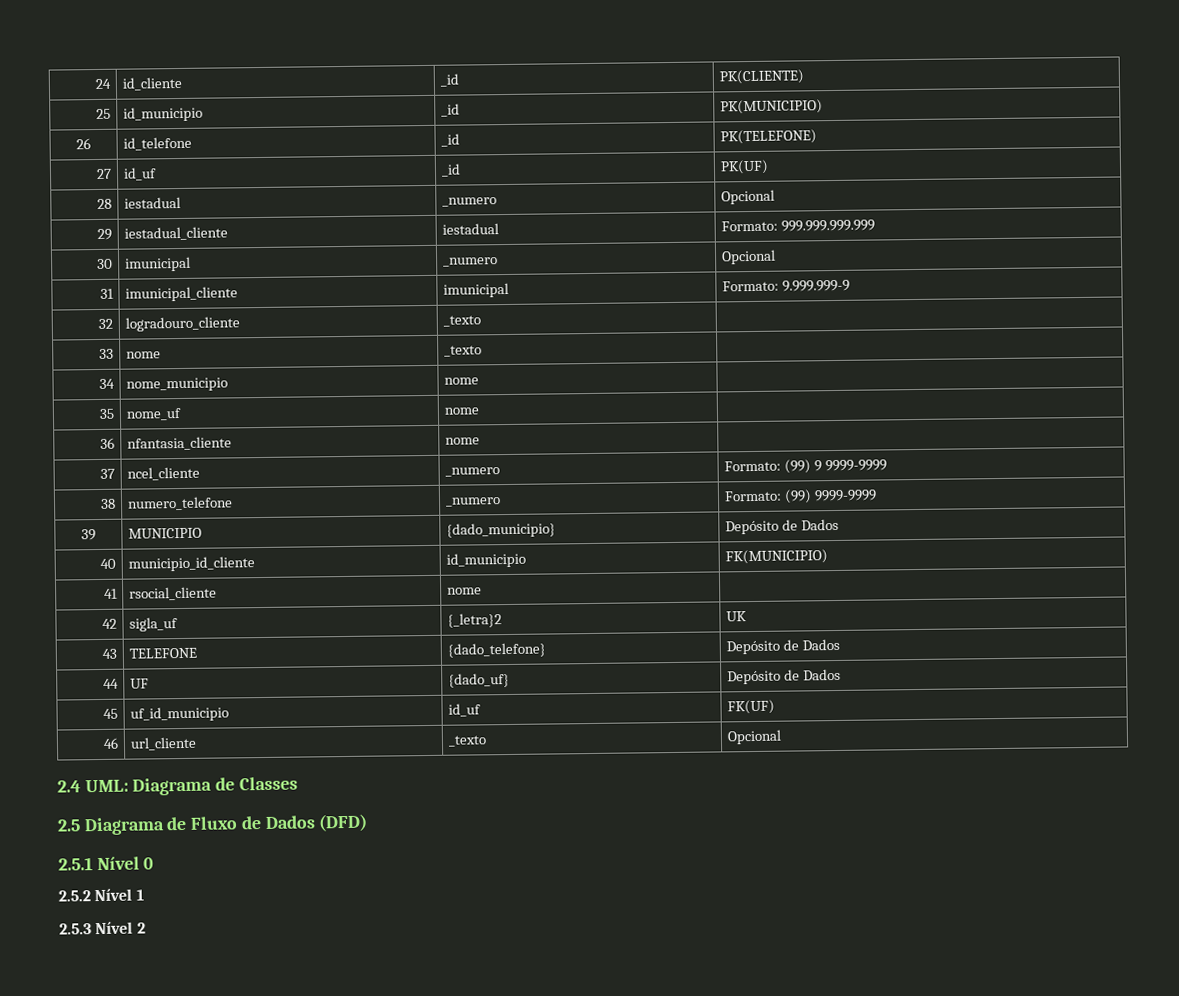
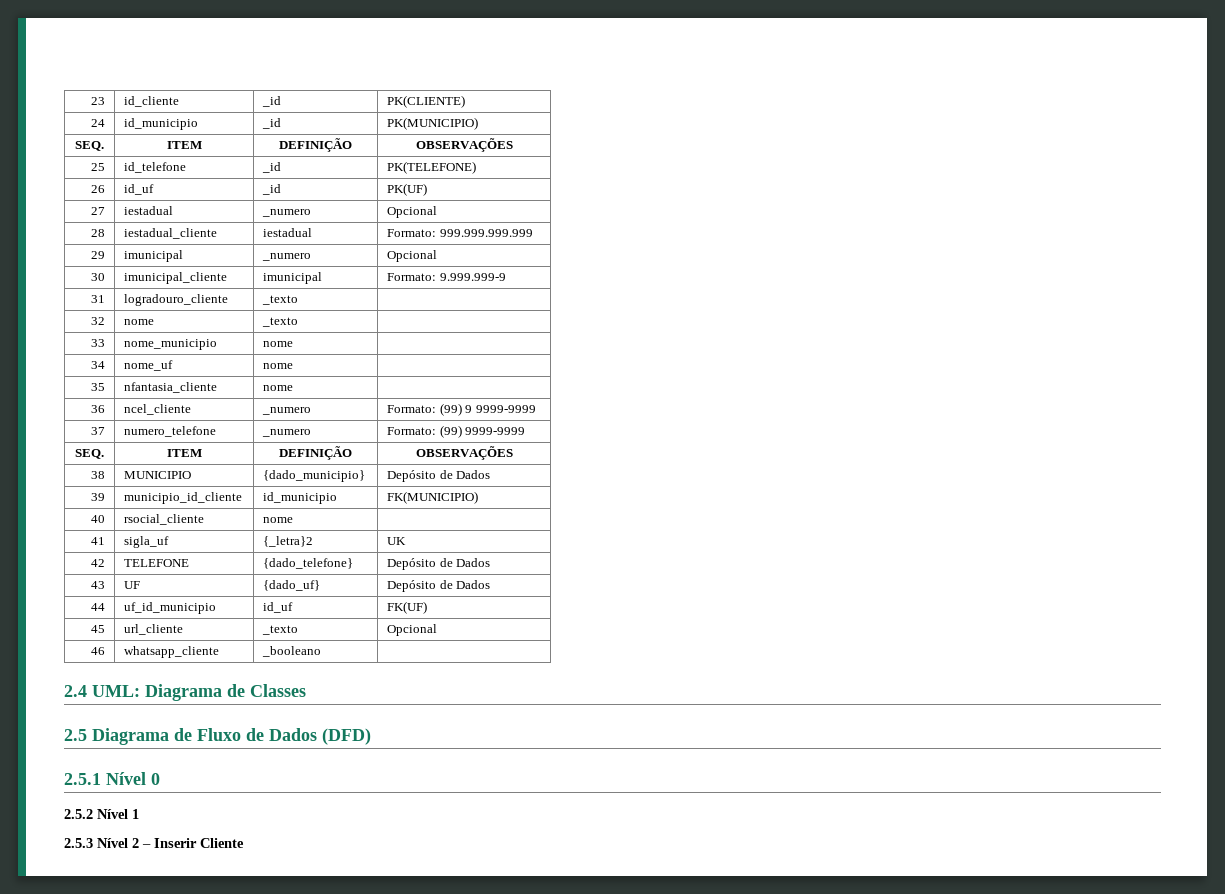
- 24 | id_cliente | _id | PK(CLIENTE)
+ 23 | id_cliente | _id | PK(CLIENTE)
- 25 | id_municipio | _id | PK(MUNICIPIO)
- 26 | id_telefone | _id | PK(TELEFONE)
+ 24 | id_municipio | _id | PK(MUNICIPIO)
+ SEQ. | ITEM | DEFINIÇÃO | OBSERVAÇÕES
+ 25 | id_telefone | _id | PK(TELEFONE)
- 27 | id_uf | _id | PK(UF)
+ 26 | id_uf | _id | PK(UF)
- 28 | iestadual | _numero | Opcional
+ 27 | iestadual | _numero | Opcional
- 29 | iestadual_cliente | iestadual | Formato: 999.999.999.999
+ 28 | iestadual_cliente | iestadual | Formato: 999.999.999.999
- 30 | imunicipal | _numero | Opcional
+ 29 | imunicipal | _numero | Opcional
- 31 | imunicipal_cliente | imunicipal | Formato: 9.999.999-9
+ 30 | imunicipal_cliente | imunicipal | Formato: 9.999.999-9
- 32 | logradouro_cliente | _texto |
+ 31 | logradouro_cliente | _texto |
- 33 | nome | _texto |
+ 32 | nome | _texto |
- 34 | nome_municipio | nome |
+ 33 | nome_municipio | nome |
- 35 | nome_uf | nome |
+ 34 | nome_uf | nome |
- 36 | nfantasia_cliente | nome |
+ 35 | nfantasia_cliente | nome |
- 37 | ncel_cliente | _numero | Formato: (99) 9 9999-9999
+ 36 | ncel_cliente | _numero | Formato: (99) 9 9999-9999
- 38 | numero_telefone | _numero | Formato: (99) 9999-9999
- 39 | MUNICIPIO | {dado_municipio} | Depósito de Dados
+ 37 | numero_telefone | _numero | Formato: (99) 9999-9999
+ SEQ. | ITEM | DEFINIÇÃO | OBSERVAÇÕES
+ 38 | MUNICIPIO | {dado_municipio} | Depósito de Dados
- 40 | municipio_id_cliente | id_municipio | FK(MUNICIPIO)
+ 39 | municipio_id_cliente | id_municipio | FK(MUNICIPIO)
- 41 | rsocial_cliente | nome |
+ 40 | rsocial_cliente | nome |
- 42 | sigla_uf | {_letra}2 | UK
+ 41 | sigla_uf | {_letra}2 | UK
- 43 | TELEFONE | {dado_telefone} | Depósito de Dados
+ 42 | TELEFONE | {dado_telefone} | Depósito de Dados
- 44 | UF | {dado_uf} | Depósito de Dados
+ 43 | UF | {dado_uf} | Depósito de Dados
- 45 | uf_id_municipio | id_uf | FK(UF)
+ 44 | uf_id_municipio | id_uf | FK(UF)
- 46 | url_cliente | _texto | Opcional
+ 45 | url_cliente | _texto | Opcional
+ 46 | whatsapp_cliente | _booleano |
- 2.5.3 Nível 2
+ 2.5.3 Nível 2 – Inserir Cliente

